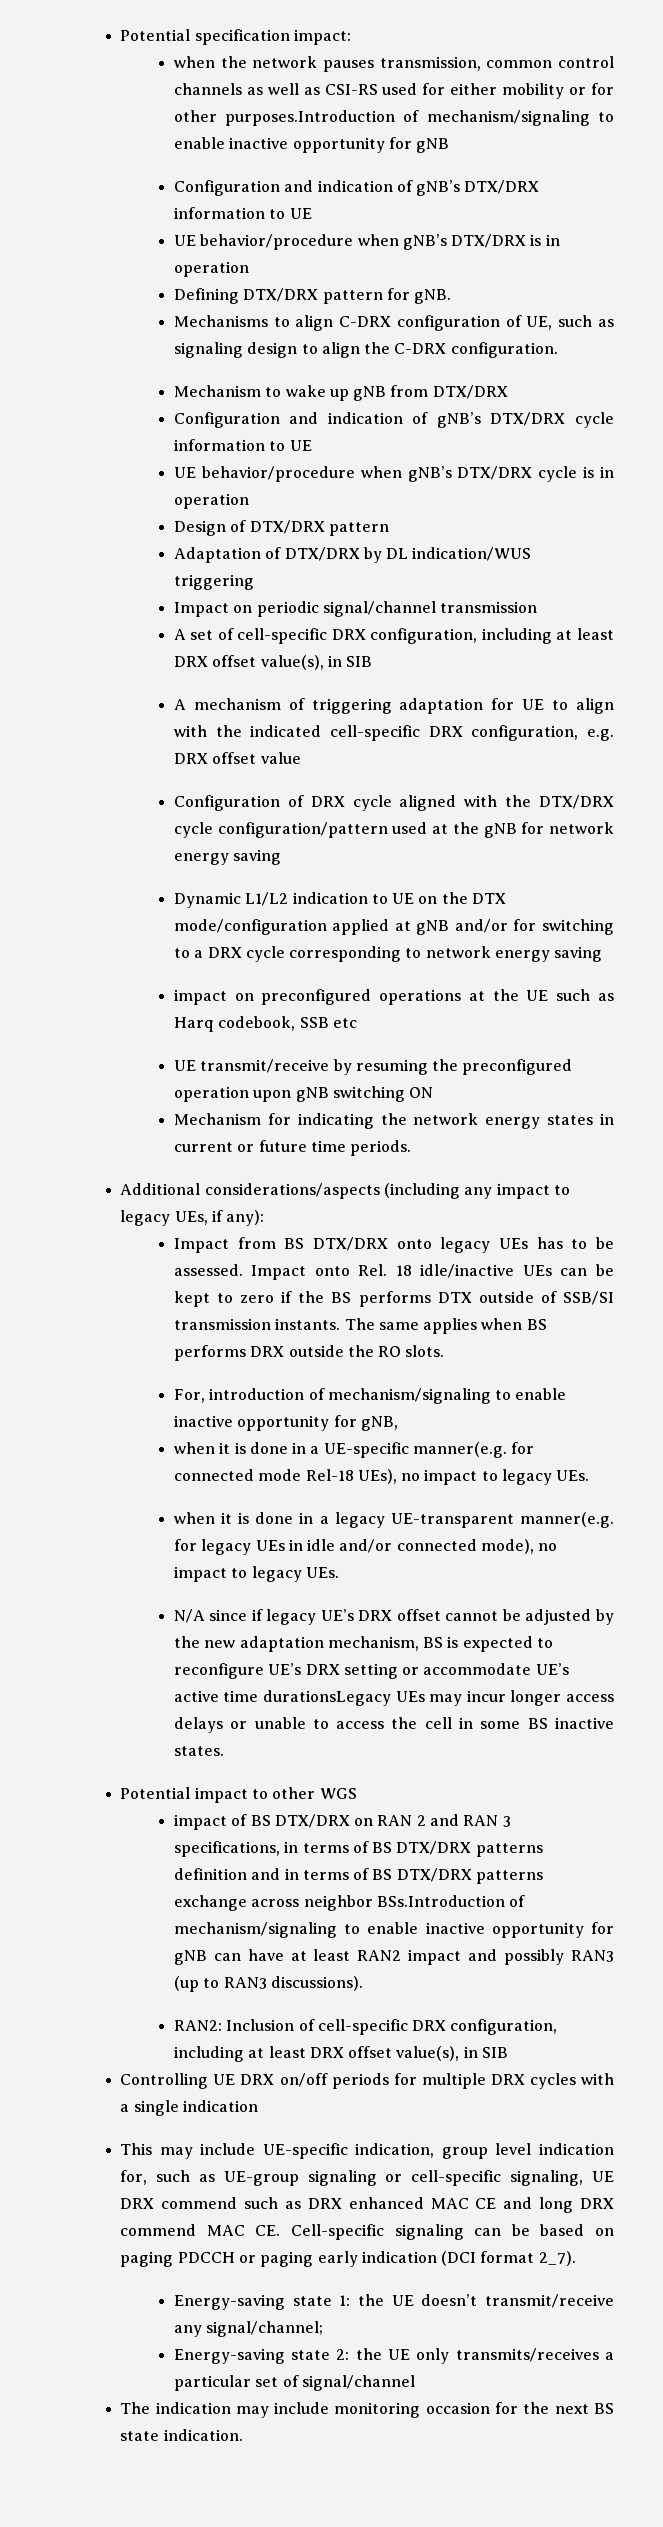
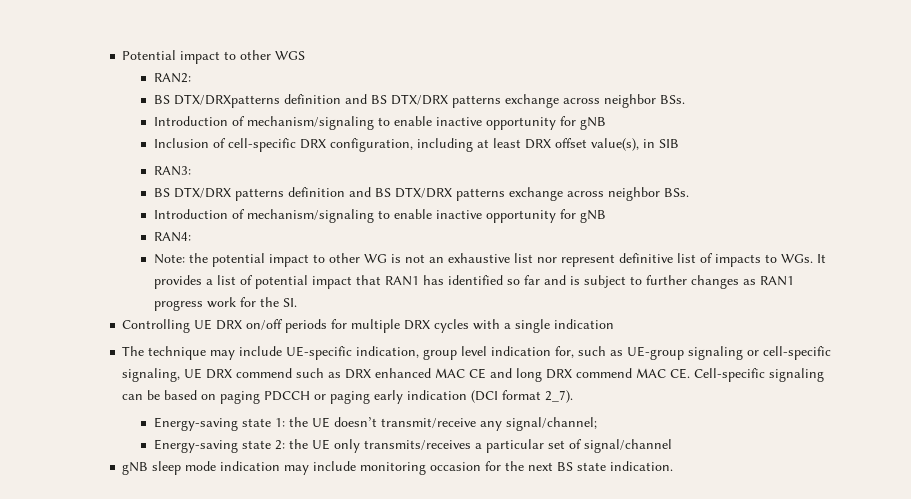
- Potential specification impact:
- when the network pauses transmission, common control channels as well as CSI-RS used for either mobility or for other purposes.Introduction of mechanism/signaling to enable inactive opportunity for gNB
- Configuration and indication of gNB’s DTX/DRX information to UE
- UE behavior/procedure when gNB’s DTX/DRX is in operation
- Defining DTX/DRX pattern for gNB.
- Mechanisms to align C-DRX configuration of UE, such as signaling design to align the C-DRX configuration.
- Mechanism to wake up gNB from DTX/DRX
- Configuration and indication of gNB’s DTX/DRX cycle information to UE
- UE behavior/procedure when gNB’s DTX/DRX cycle is in operation
- Design of DTX/DRX pattern
- Adaptation of DTX/DRX by DL indication/WUS triggering
- Impact on periodic signal/channel transmission
- A set of cell-specific DRX configuration, including at least DRX offset value(s), in SIB
+ Potential impact to other WGS
+ RAN2:
+ BS DTX/DRXpatterns definition and BS DTX/DRX patterns exchange across neighbor BSs.
+ Introduction of mechanism/signaling to enable inactive opportunity for gNB
+ Inclusion of cell-specific DRX configuration, including at least DRX offset value(s), in SIB
- A mechanism of triggering adaptation for UE to align with the indicated cell-specific DRX configuration, e.g. DRX offset value
- Configuration of DRX cycle aligned with the DTX/DRX cycle configuration/pattern used at the gNB for network energy saving
- Dynamic L1/L2 indication to UE on the DTX mode/configuration applied at gNB and/or for switching to a DRX cycle corresponding to network energy saving
- impact on preconfigured operations at the UE such as Harq codebook, SSB etc
- UE transmit/receive by resuming the preconfigured operation upon gNB switching ON
- Mechanism for indicating the network energy states in current or future time periods.
- Additional considerations/aspects (including any impact to legacy UEs, if any):
- Impact from BS DTX/DRX onto legacy UEs has to be assessed. Impact onto Rel. 18 idle/inactive UEs can be kept to zero if the BS performs DTX outside of SSB/SI transmission instants. The same applies when BS performs DRX outside the RO slots.
- For, introduction of mechanism/signaling to enable inactive opportunity for gNB,
- when it is done in a UE-specific manner(e.g. for connected mode Rel-18 UEs), no impact to legacy UEs.
- when it is done in a legacy UE-transparent manner(e.g. for legacy UEs in idle and/or connected mode), no impact to legacy UEs.
- N/A since if legacy UE’s DRX offset cannot be adjusted by the new adaptation mechanism, BS is expected to reconfigure UE’s DRX setting or accommodate UE’s active time durationsLegacy UEs may incur longer access delays or unable to access the cell in some BS inactive states.
- Potential impact to other WGS
- impact of BS DTX/DRX on RAN 2 and RAN 3 specifications, in terms of BS DTX/DRX patterns definition and in terms of BS DTX/DRX patterns exchange across neighbor BSs.Introduction of mechanism/signaling to enable inactive opportunity for gNB can have at least RAN2 impact and possibly RAN3 (up to RAN3 discussions).
- RAN2: Inclusion of cell-specific DRX configuration, including at least DRX offset value(s), in SIB
+ RAN3:
+ BS DTX/DRX patterns definition and BS DTX/DRX patterns exchange across neighbor BSs.
+ Introduction of mechanism/signaling to enable inactive opportunity for gNB
+ RAN4:
+ Note: the potential impact to other WG is not an exhaustive list nor represent definitive list of impacts to WGs. It provides a list of potential impact that RAN1 has identified so far and is subject to further changes as RAN1 progress work for the SI.
- This may include UE-specific indication, group level indication for, such as UE-group signaling or cell-specific signaling, UE DRX commend such as DRX enhanced MAC CE and long DRX commend MAC CE. Cell-specific signaling can be based on paging PDCCH or paging early indication (DCI format 2_7).
+ The technique may include UE-specific indication, group level indication for, such as UE-group signaling or cell-specific signaling, UE DRX commend such as DRX enhanced MAC CE and long DRX commend MAC CE. Cell-specific signaling can be based on paging PDCCH or paging early indication (DCI format 2_7).
- The indication may include monitoring occasion for the next BS state indication.
+ gNB sleep mode indication may include monitoring occasion for the next BS state indication.

